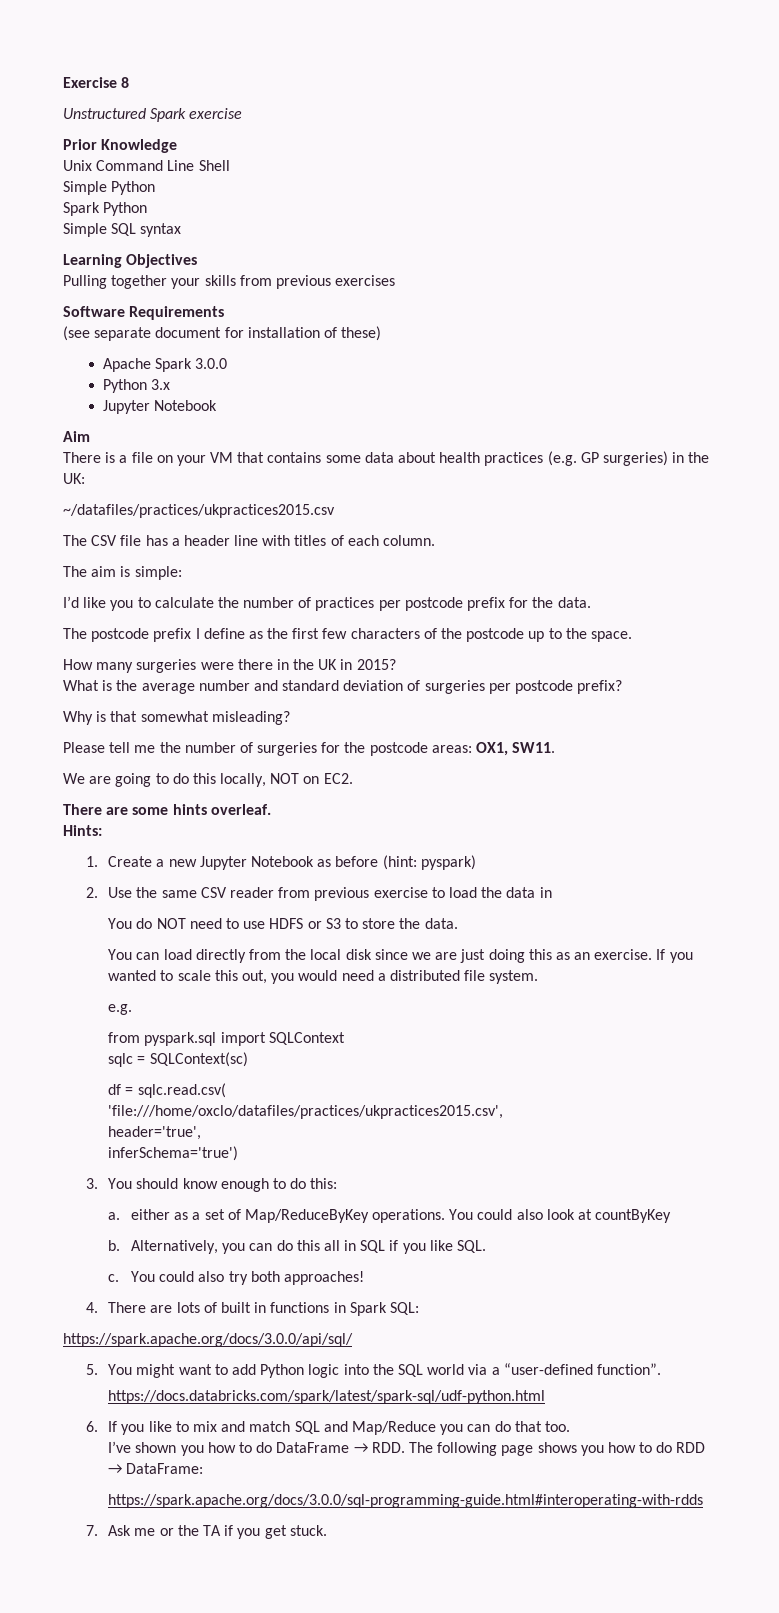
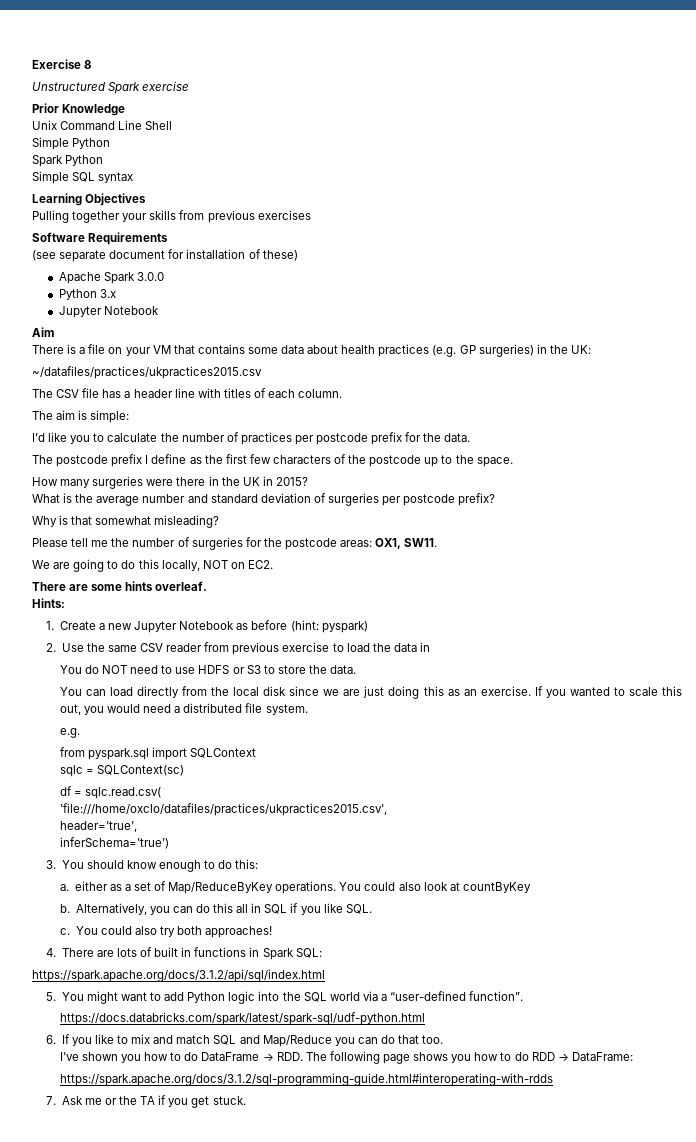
- https://spark.apache.org/docs/3.0.0/api/sql/
+ https://spark.apache.org/docs/3.1.2/api/sql/index.html
- https://spark.apache.org/docs/3.0.0/sql-programming-guide.html#interoperating-with-rdds
+ https://spark.apache.org/docs/3.1.2/sql-programming-guide.html#interoperating-with-rdds

